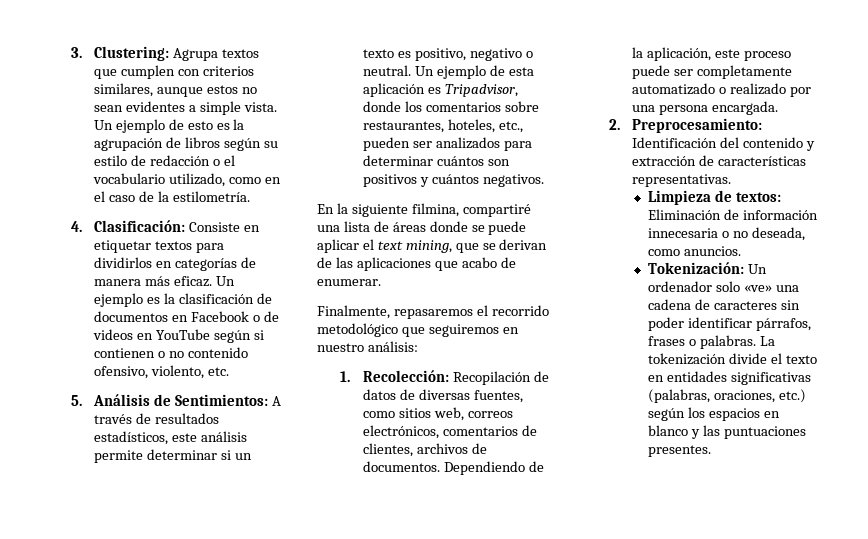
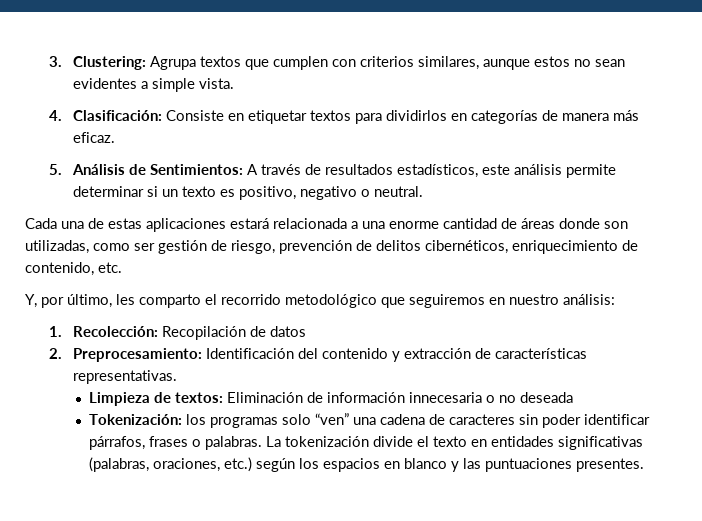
- Un ejemplo de esto es la agrupación de libros según su estilo de redacción o el vocabulario utilizado, como en el caso de la estilometría.
- Un ejemplo es la clasificación de documentos en Facebook o de videos en YouTube según si contienen o no contenido ofensivo, violento, etc.
- 5. Análisis de Sentimientos: A través de resultados estadísticos, este análisis permite determinar si un texto es positivo, negativo o neutral. Un ejemplo de esta aplicación es Tripadvisor, donde los comentarios sobre restaurantes, hoteles, etc., pueden ser analizados para determinar cuántos son positivos y cuántos negativos.
- En la siguiente filmina, compartiré una lista de áreas donde se puede aplicar el text mining, que se derivan de las aplicaciones que acabo de enumerar.
- Finalmente, repasaremos el recorrido metodológico que seguiremos en nuestro análisis:
+ 5. Análisis de Sentimientos: A través de resultados estadísticos, este análisis permite determinar si un texto es positivo, negativo o neutral.
+ Cada una de estas aplicaciones estará relacionada a una enorme cantidad de áreas donde son utilizadas, como ser gestión de riesgo, prevención de delitos cibernéticos, enriquecimiento de contenido, etc.
+ Y, por último, les comparto el recorrido metodológico que seguiremos en nuestro análisis:
- 1. Recolección: Recopilación de datos de diversas fuentes, como sitios web, correos electrónicos, comentarios de clientes, archivos de documentos. Dependiendo de la aplicación, este proceso puede ser completamente automatizado o realizado por una persona encargada.
+ 1. Recolección: Recopilación de datos
- Limpieza de textos: Eliminación de información innecesaria o no deseada, como anuncios.
- Tokenización: Un ordenador solo «ve» una cadena de caracteres sin poder identificar párrafos, frases o palabras.
+ Limpieza de textos: Eliminación de información innecesaria o no deseada
+ Tokenización: los programas solo “ven” una cadena de caracteres sin poder identificar párrafos, frases o palabras.

